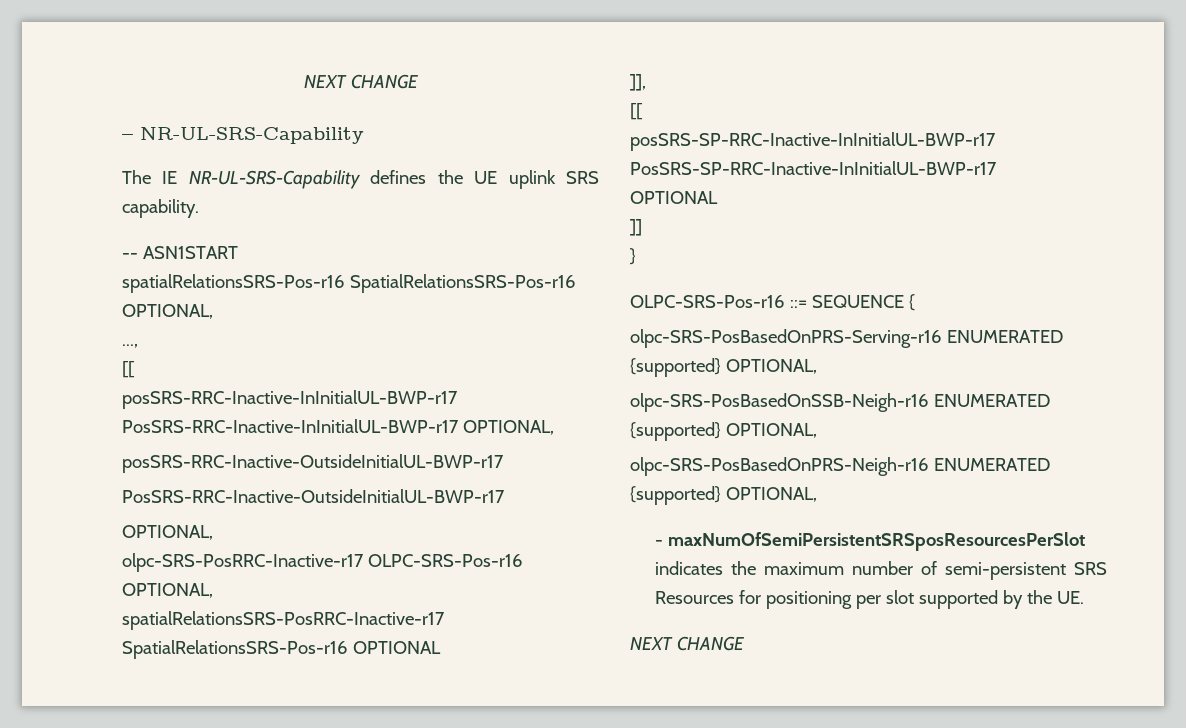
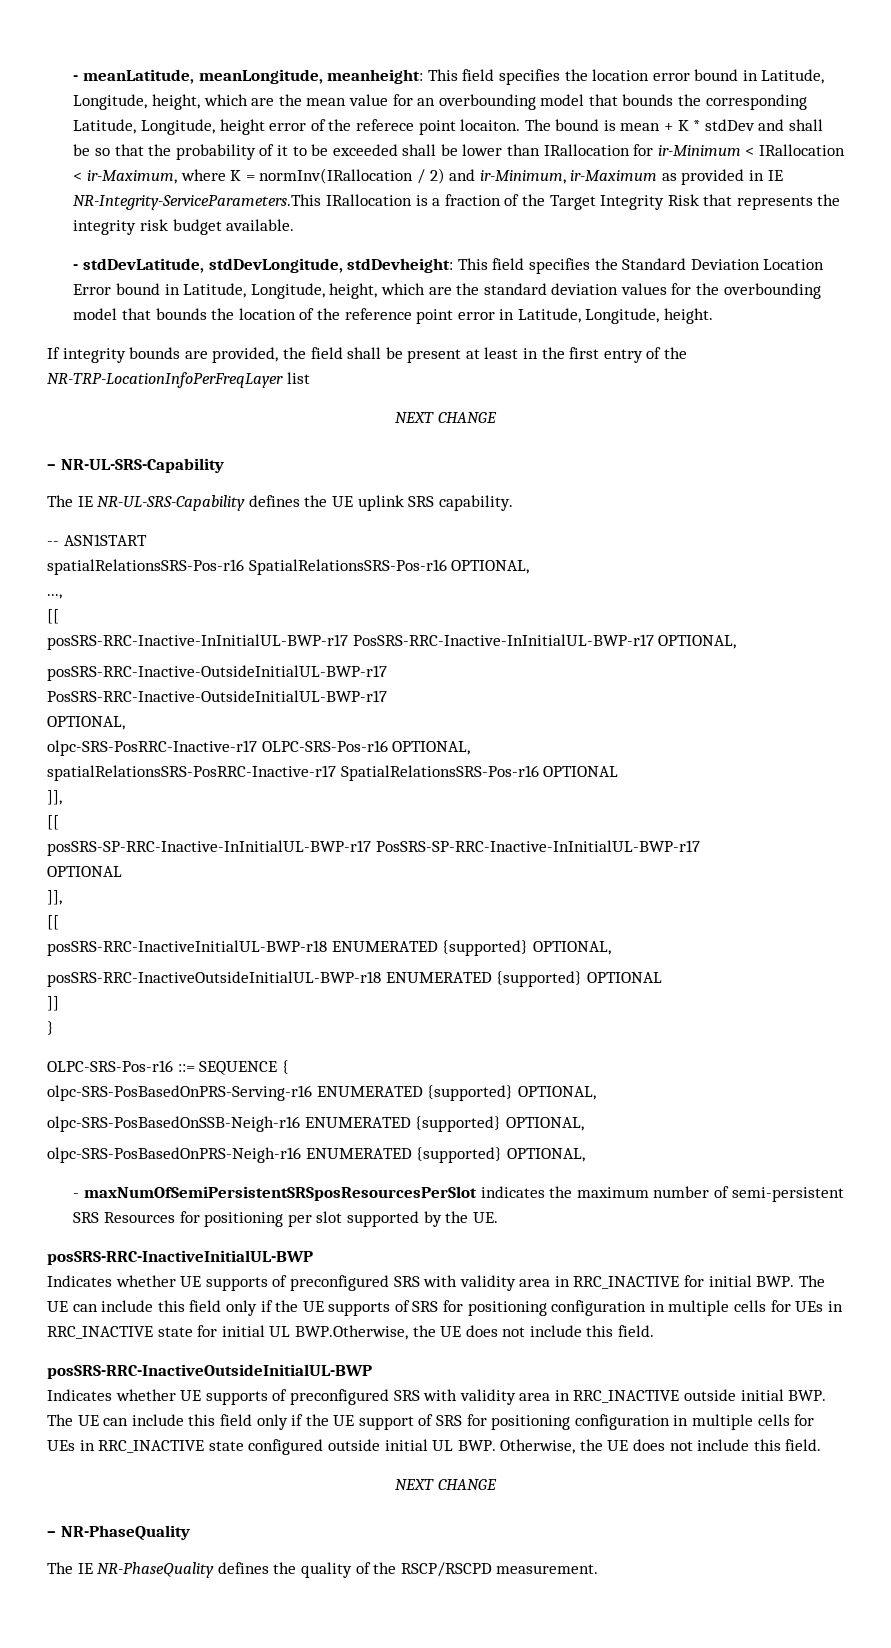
+ - meanLatitude, meanLongitude, meanheight: This field specifies the location error bound in Latitude, Longitude, height, which are the mean value for an overbounding model that bounds the corresponding Latitude, Longitude, height error of the referece point locaiton. The bound is mean + K * stdDev and shall be so that the probability of it to be exceeded shall be lower than IRallocation for ir-Minimum < IRallocation < ir-Maximum, where K = normInv(IRallocation / 2) and ir-Minimum, ir-Maximum as provided in IE NR-Integrity-ServiceParameters.This IRallocation is a fraction of the Target Integrity Risk that represents the integrity risk budget available.
+ - stdDevLatitude, stdDevLongitude, stdDevheight: This field specifies the Standard Deviation Location Error bound in Latitude, Longitude, height, which are the standard deviation values for the overbounding model that bounds the location of the reference point error in Latitude, Longitude, height.
+ If integrity bounds are provided, the field shall be present at least in the first entry of the NR-TRP-LocationInfoPerFreqLayer list
  posSRS-SP-RRC-Inactive-InInitialUL-BWP-r17 PosSRS-SP-RRC-Inactive-InInitialUL-BWP-r17
  OPTIONAL
+ ]],
+ [[
+ posSRS-RRC-InactiveInitialUL-BWP-r18 ENUMERATED {supported} OPTIONAL,
+ posSRS-RRC-InactiveOutsideInitialUL-BWP-r18 ENUMERATED {supported} OPTIONAL
  - maxNumOfSemiPersistentSRSposResourcesPerSlot indicates the maximum number of semi-persistent SRS Resources for positioning per slot supported by the UE.
+ posSRS-RRC-InactiveInitialUL-BWP
+ Indicates whether UE supports of preconfigured SRS with validity area in RRC_INACTIVE for initial BWP. The UE can include this field only if the UE supports of SRS for positioning configuration in multiple cells for UEs in RRC_INACTIVE state for initial UL BWP.Otherwise, the UE does not include this field.
+ posSRS-RRC-InactiveOutsideInitialUL-BWP
+ Indicates whether UE supports of preconfigured SRS with validity area in RRC_INACTIVE outside initial BWP. The UE can include this field only if the UE support of SRS for positioning configuration in multiple cells for UEs in RRC_INACTIVE state configured outside initial UL BWP. Otherwise, the UE does not include this field.
  NEXT CHANGE
+ – NR-PhaseQuality
+ The IE NR-PhaseQuality defines the quality of the RSCP/RSCPD measurement.

